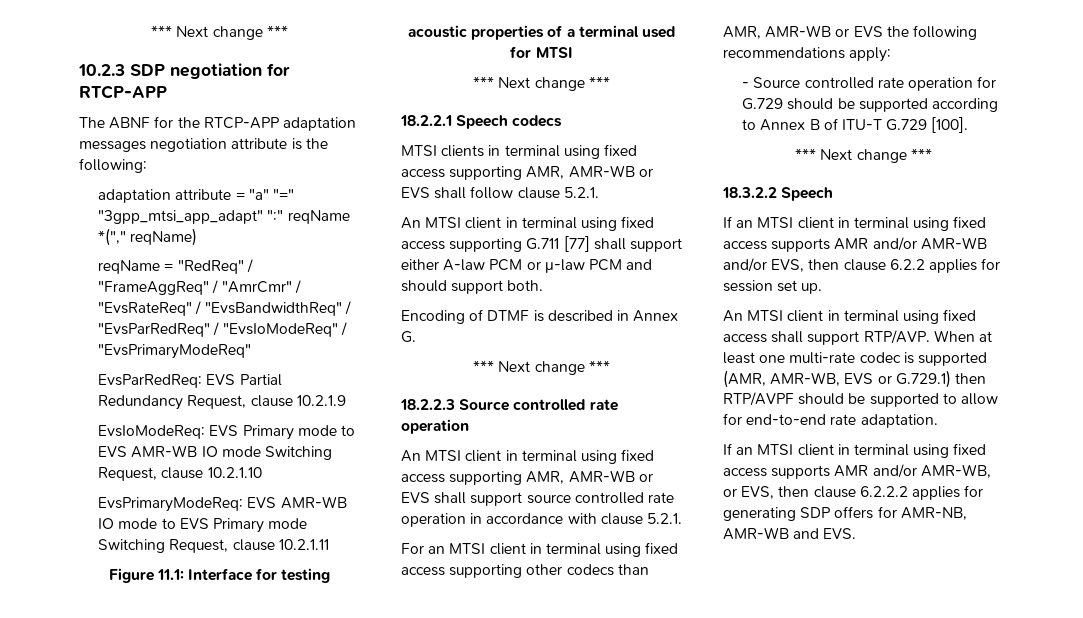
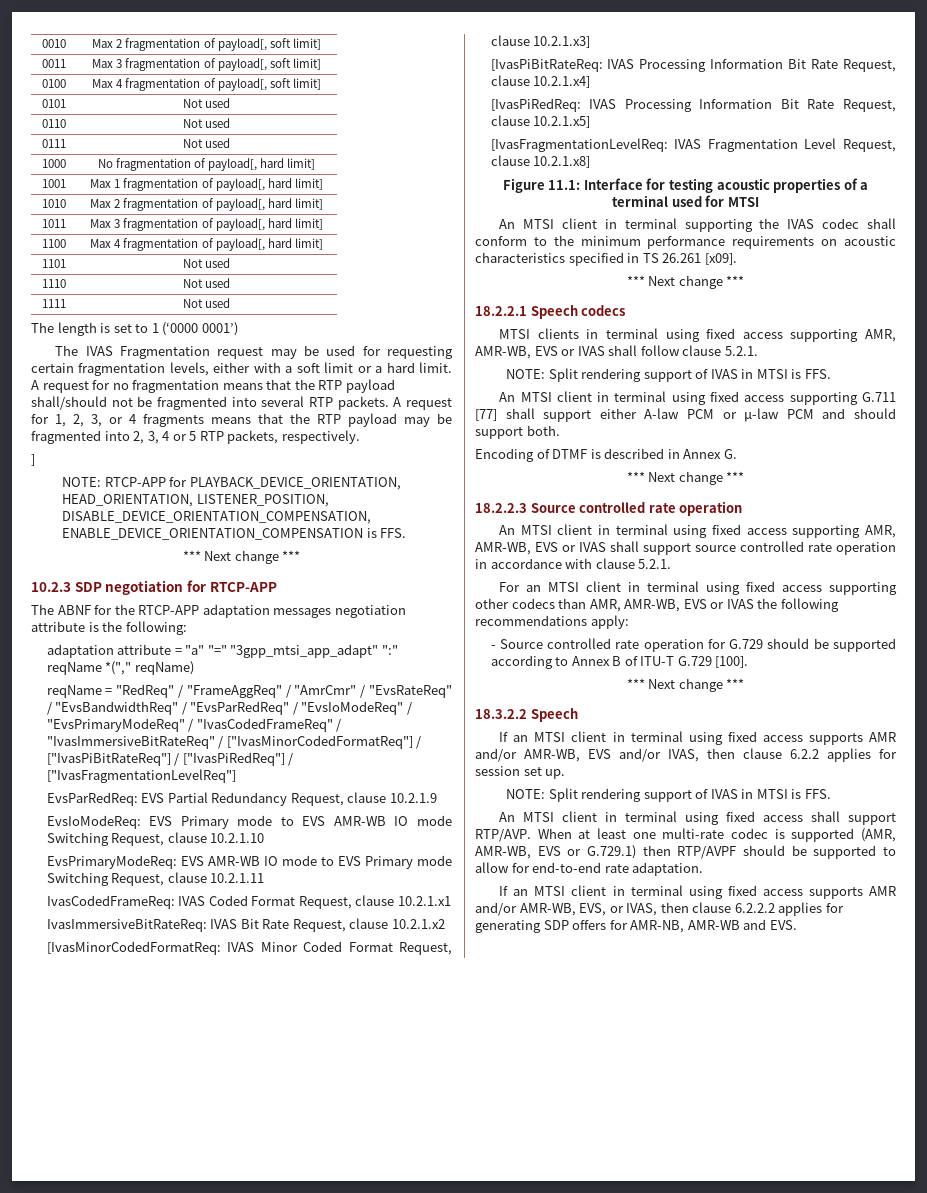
+ 0010 | Max 2 fragmentation of payload[, soft limit]
+ 0011 | Max 3 fragmentation of payload[, soft limit]
+ 0100 | Max 4 fragmentation of payload[, soft limit]
+ 0101 | Not used
+ 0110 | Not used
+ 0111 | Not used
+ 1000 | No fragmentation of payload[, hard limit]
+ 1001 | Max 1 fragmentation of payload[, hard limit]
+ 1010 | Max 2 fragmentation of payload[, hard limit]
+ 1011 | Max 3 fragmentation of payload[, hard limit]
+ 1100 | Max 4 fragmentation of payload[, hard limit]
+ 1101 | Not used
+ 1110 | Not used
+ 1111 | Not used
+ The length is set to 1 (‘0000 0001’)
+ The IVAS Fragmentation request may be used for requesting certain fragmentation levels, either with a soft limit or a hard limit. A request for no fragmentation means that the RTP payload shall/should not be fragmented into several RTP packets. A request for 1, 2, 3, or 4 fragments means that the RTP payload may be fragmented into 2, 3, 4 or 5 RTP packets, respectively.
+ ]
+ NOTE: RTCP-APP for PLAYBACK_DEVICE_ORIENTATION, HEAD_ORIENTATION, LISTENER_POSITION, DISABLE_DEVICE_ORIENTATION_COMPENSATION, ENABLE_DEVICE_ORIENTATION_COMPENSATION is FFS.
- reqName = "RedReq" / "FrameAggReq" / "AmrCmr" / "EvsRateReq" / "EvsBandwidthReq" / "EvsParRedReq" / "EvsIoModeReq" / "EvsPrimaryModeReq"
+ reqName = "RedReq" / "FrameAggReq" / "AmrCmr" / "EvsRateReq" / "EvsBandwidthReq" / "EvsParRedReq" / "EvsIoModeReq" / "EvsPrimaryModeReq" / "IvasCodedFrameReq" / "IvasImmersiveBitRateReq" / ["IvasMinorCodedFormatReq"] / ["IvasPiBitRateReq"] / ["IvasPiRedReq"] / ["IvasFragmentationLevelReq"]
+ IvasCodedFrameReq: IVAS Coded Format Request, clause 10.2.1.x1
+ IvasImmersiveBitRateReq: IVAS Bit Rate Request, clause 10.2.1.x2
+ [IvasMinorCodedFormatReq: IVAS Minor Coded Format Request, clause 10.2.1.x3]
+ [IvasPiBitRateReq: IVAS Processing Information Bit Rate Request, clause 10.2.1.x4]
+ [IvasPiRedReq: IVAS Processing Information Bit Rate Request, clause 10.2.1.x5]
+ [IvasFragmentationLevelReq: IVAS Fragmentation Level Request, clause 10.2.1.x8]
+ An MTSI client in terminal supporting the IVAS codec shall conform to the minimum performance requirements on acoustic characteristics specified in TS 26.261 [x09].
- MTSI clients in terminal using fixed access supporting AMR, AMR-WB or EVS shall follow clause 5.2.1.
+ MTSI clients in terminal using fixed access supporting AMR, AMR-WB, EVS or IVAS shall follow clause 5.2.1.
+ NOTE: Split rendering support of IVAS in MTSI is FFS.
- An MTSI client in terminal using fixed access supporting AMR, AMR-WB or EVS shall support source controlled rate operation in accordance with clause 5.2.1.
+ An MTSI client in terminal using fixed access supporting AMR, AMR-WB, EVS or IVAS shall support source controlled rate operation in accordance with clause 5.2.1.
- For an MTSI client in terminal using fixed access supporting other codecs than AMR, AMR-WB or EVS the following recommendations apply:
+ For an MTSI client in terminal using fixed access supporting other codecs than AMR, AMR-WB, EVS or IVAS the following recommendations apply:
- If an MTSI client in terminal using fixed access supports AMR and/or AMR-WB and/or EVS, then clause 6.2.2 applies for session set up.
+ If an MTSI client in terminal using fixed access supports AMR and/or AMR-WB, EVS and/or IVAS, then clause 6.2.2 applies for session set up.
+ NOTE: Split rendering support of IVAS in MTSI is FFS.
- If an MTSI client in terminal using fixed access supports AMR and/or AMR-WB, or EVS, then clause 6.2.2.2 applies for generating SDP offers for AMR-NB, AMR-WB and EVS.
+ If an MTSI client in terminal using fixed access supports AMR and/or AMR-WB, EVS, or IVAS, then clause 6.2.2.2 applies for generating SDP offers for AMR-NB, AMR-WB and EVS.

